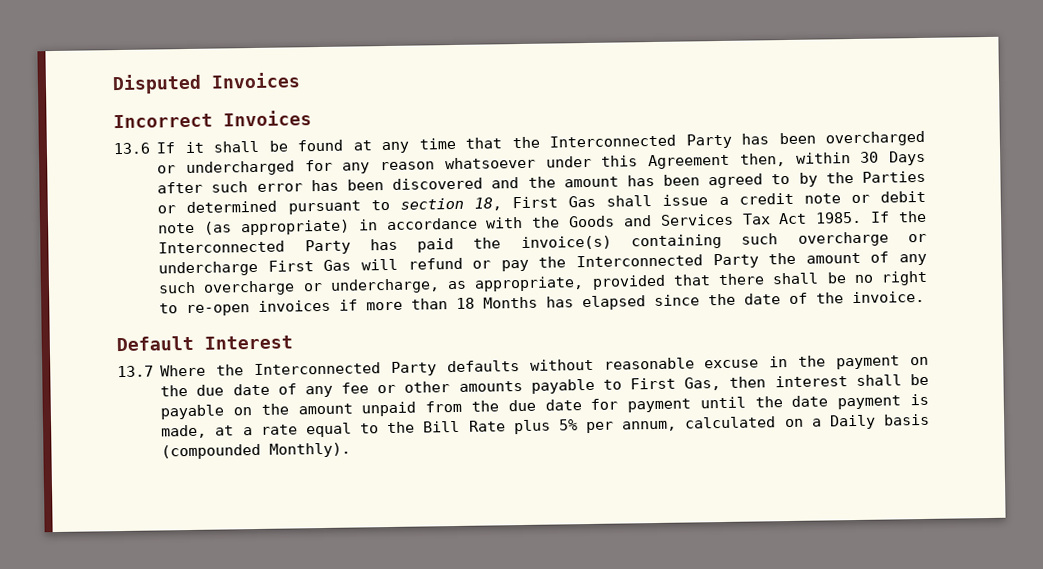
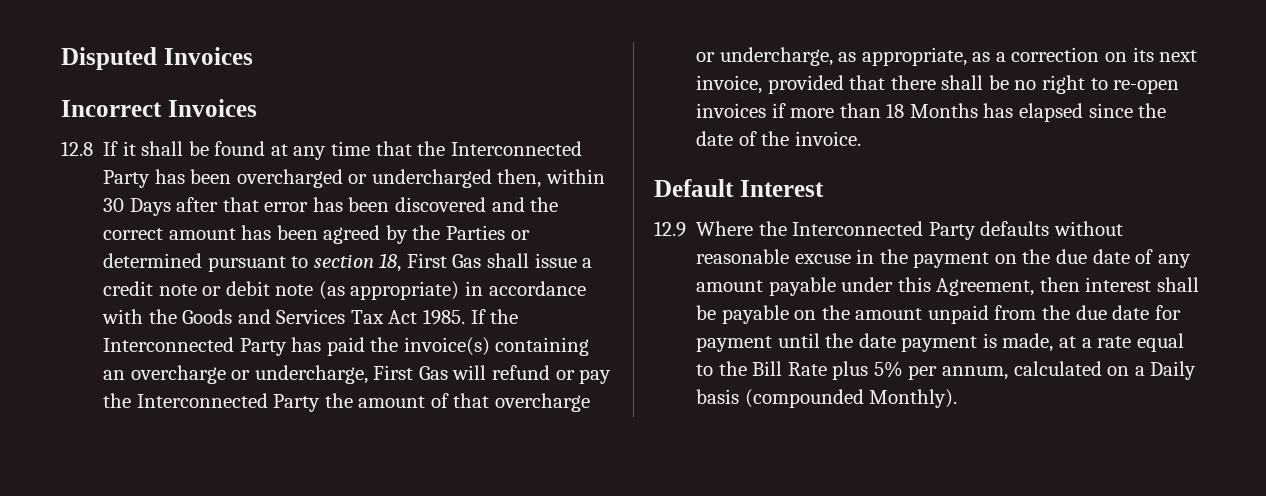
- 13.6 If it shall be found at any time that the Interconnected Party has been overcharged or undercharged for any reason whatsoever under this Agreement then, within 30 Days after such error has been discovered and the amount has been agreed to by the Parties or determined pursuant to section 18, First Gas shall issue a credit note or debit note (as appropriate) in accordance with the Goods and Services Tax Act 1985.
+ 12.8 If it shall be found at any time that the Interconnected Party has been overcharged or undercharged then, within 30 Days after that error has been discovered and the correct amount has been agreed by the Parties or determined pursuant to section 18, First Gas shall issue a credit note or debit note (as appropriate) in accordance with the Goods and Services Tax Act 1985.
- If the Interconnected Party has paid the invoice(s) containing such overcharge or undercharge First Gas will refund or pay the Interconnected Party the amount of any such overcharge or undercharge, as appropriate, provided that there shall be no right to re-open invoices if more than 18 Months has elapsed since the date of the invoice.
+ If the Interconnected Party has paid the invoice(s) containing an overcharge or undercharge, First Gas will refund or pay the Interconnected Party the amount of that overcharge or undercharge, as appropriate, as a correction on its next invoice, provided that there shall be no right to re-open invoices if more than 18 Months has elapsed since the date of the invoice.
- 13.7 Where the Interconnected Party defaults without reasonable excuse in the payment on the due date of any fee or other amounts payable to First Gas, then interest shall be payable on the amount unpaid from the due date for payment until the date payment is made, at a rate equal to the Bill Rate plus 5% per annum, calculated on a Daily basis (compounded Monthly).
+ 12.9 Where the Interconnected Party defaults without reasonable excuse in the payment on the due date of any amount payable under this Agreement, then interest shall be payable on the amount unpaid from the due date for payment until the date payment is made, at a rate equal to the Bill Rate plus 5% per annum, calculated on a Daily basis (compounded Monthly).

